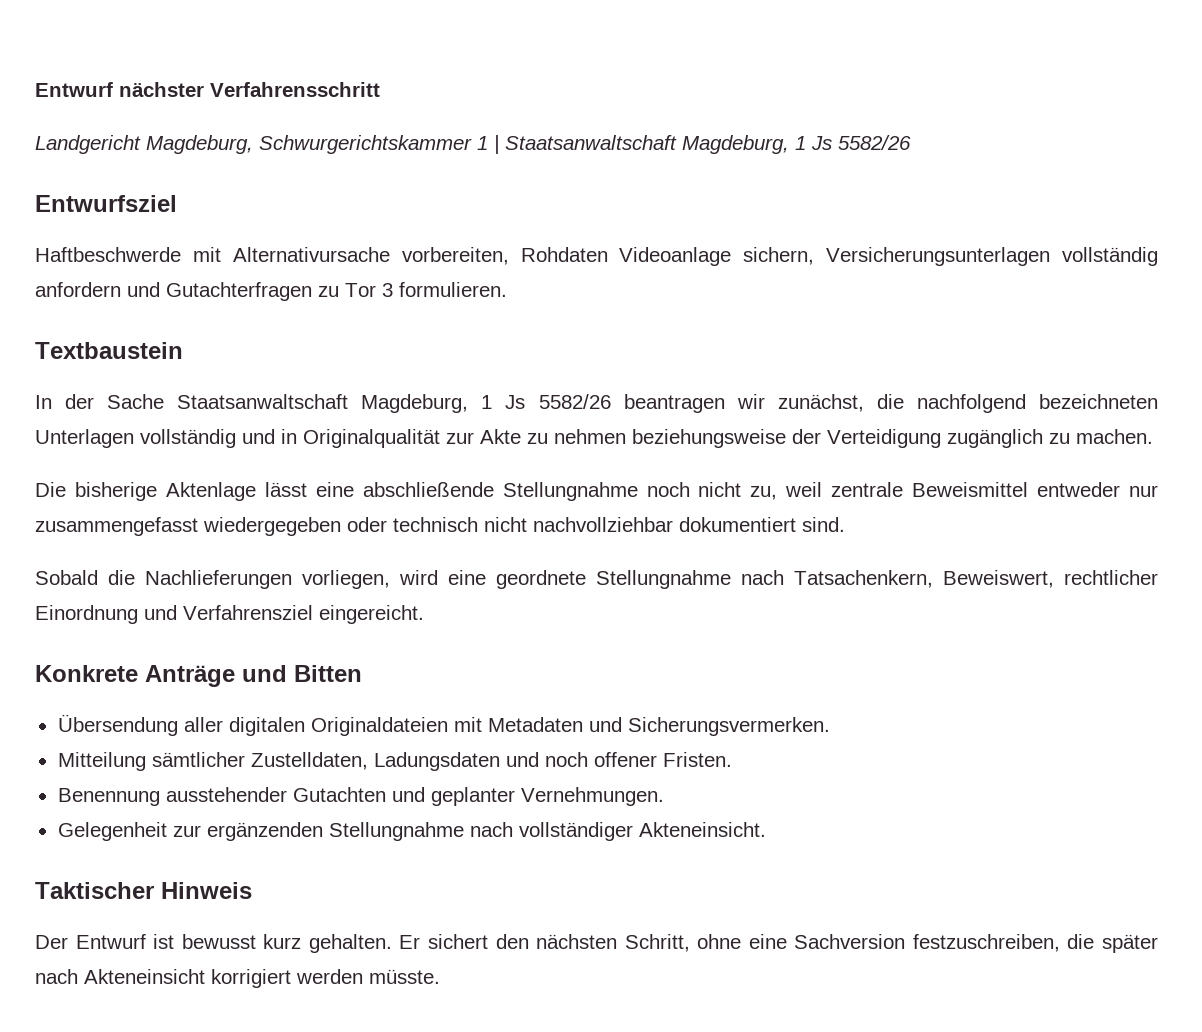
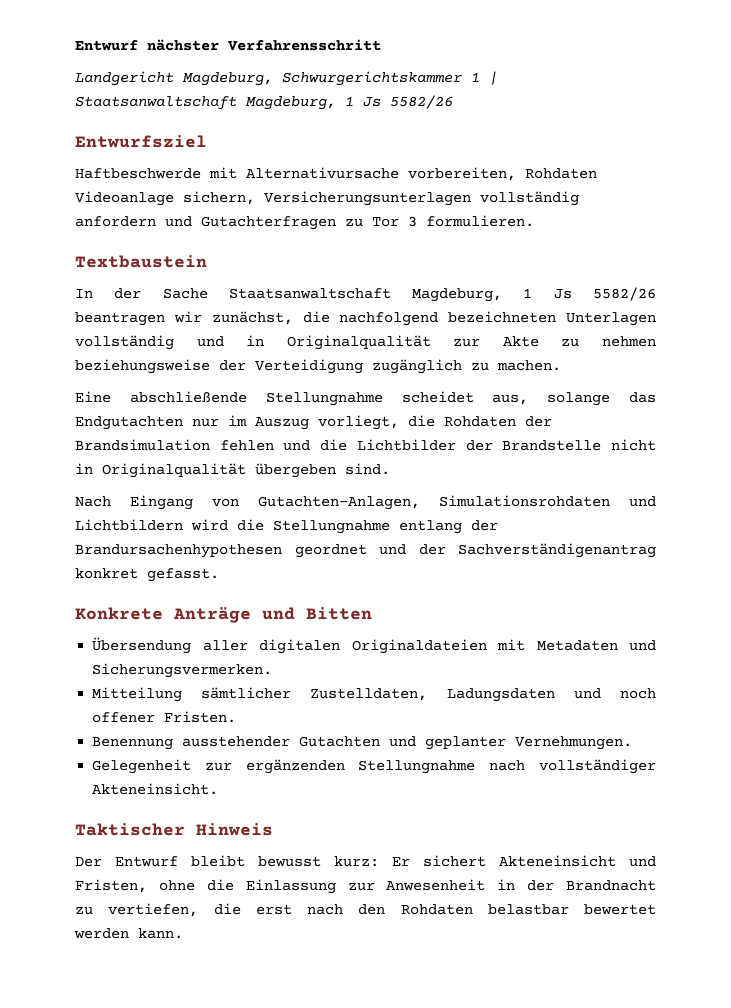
- Die bisherige Aktenlage lässt eine abschließende Stellungnahme noch nicht zu, weil zentrale Beweismittel entweder nur zusammengefasst wiedergegeben oder technisch nicht nachvollziehbar dokumentiert sind.
- Sobald die Nachlieferungen vorliegen, wird eine geordnete Stellungnahme nach Tatsachenkern, Beweiswert, rechtlicher Einordnung und Verfahrensziel eingereicht.
+ Eine abschließende Stellungnahme scheidet aus, solange das Endgutachten nur im Auszug vorliegt, die Rohdaten der Brandsimulation fehlen und die Lichtbilder der Brandstelle nicht in Originalqualität übergeben sind.
+ Nach Eingang von Gutachten-Anlagen, Simulationsrohdaten und Lichtbildern wird die Stellungnahme entlang der Brandursachenhypothesen geordnet und der Sachverständigenantrag konkret gefasst.
- Der Entwurf ist bewusst kurz gehalten. Er sichert den nächsten Schritt, ohne eine Sachversion festzuschreiben, die später nach Akteneinsicht korrigiert werden müsste.
+ Der Entwurf bleibt bewusst kurz: Er sichert Akteneinsicht und Fristen, ohne die Einlassung zur Anwesenheit in der Brandnacht zu vertiefen, die erst nach den Rohdaten belastbar bewertet werden kann.

